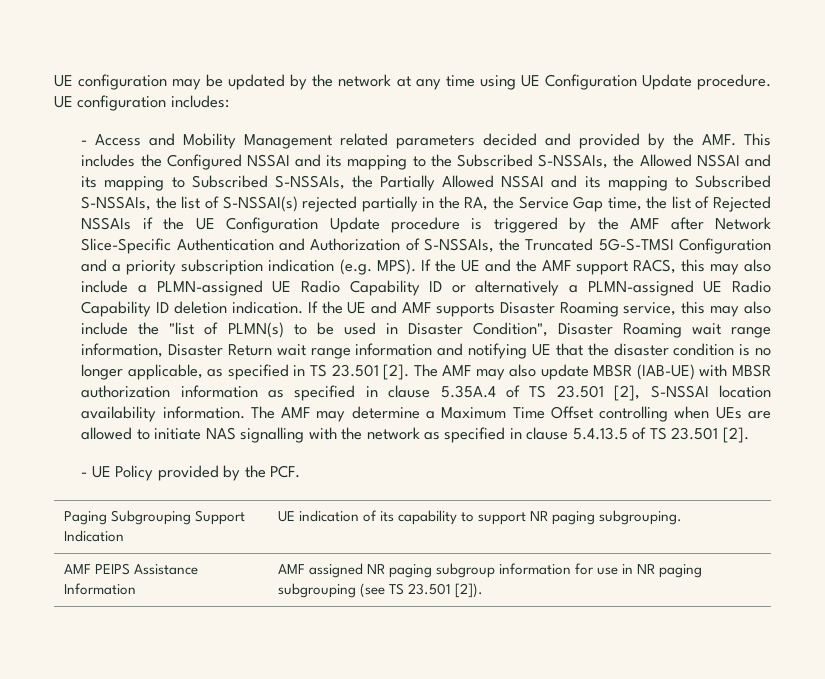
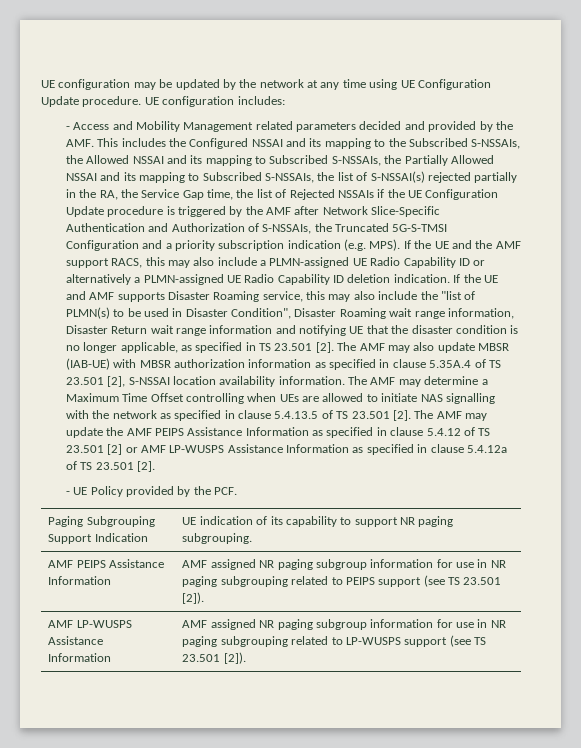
+ The AMF may update the AMF PEIPS Assistance Information as specified in clause 5.4.12 of TS 23.501 [2] or AMF LP-WUSPS Assistance Information as specified in clause 5.4.12a of TS 23.501 [2].
- AMF PEIPS Assistance Information | AMF assigned NR paging subgroup information for use in NR paging subgrouping (see TS 23.501 [2]).
+ AMF PEIPS Assistance Information | AMF assigned NR paging subgroup information for use in NR paging subgrouping related to PEIPS support (see TS 23.501 [2]).
+ AMF LP-WUSPS Assistance Information | AMF assigned NR paging subgroup information for use in NR paging subgrouping related to LP-WUSPS support (see TS 23.501 [2]).

